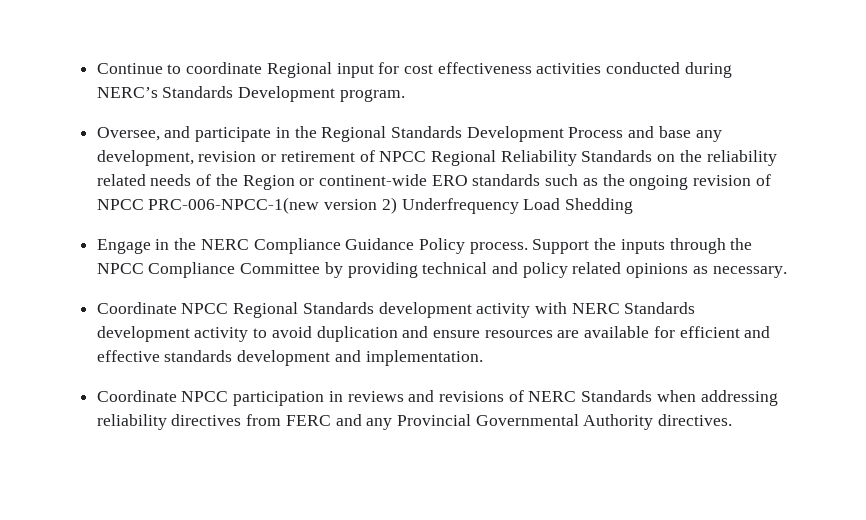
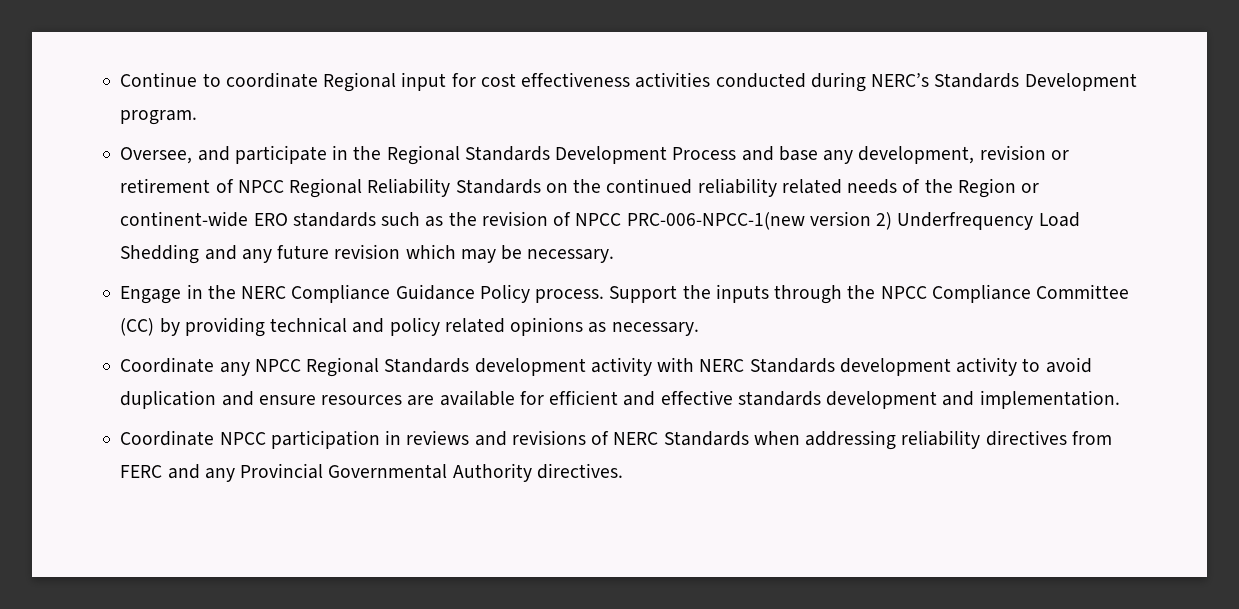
- Oversee, and participate in the Regional Standards Development Process and base any development, revision or retirement of NPCC Regional Reliability Standards on the reliability related needs of the Region or continent-wide ERO standards such as the ongoing revision of NPCC PRC-006-NPCC-1(new version 2) Underfrequency Load Shedding
+ Oversee, and participate in the Regional Standards Development Process and base any development, revision or retirement of NPCC Regional Reliability Standards on the continued reliability related needs of the Region or continent-wide ERO standards such as the revision of NPCC PRC-006-NPCC-1(new version 2) Underfrequency Load Shedding and any future revision which may be necessary.
- Support the inputs through the NPCC Compliance Committee by providing technical and policy related opinions as necessary.
+ Support the inputs through the NPCC Compliance Committee (CC) by providing technical and policy related opinions as necessary.
- Coordinate NPCC Regional Standards development activity with NERC Standards development activity to avoid duplication and ensure resources are available for efficient and effective standards development and implementation.
+ Coordinate any NPCC Regional Standards development activity with NERC Standards development activity to avoid duplication and ensure resources are available for efficient and effective standards development and implementation.

